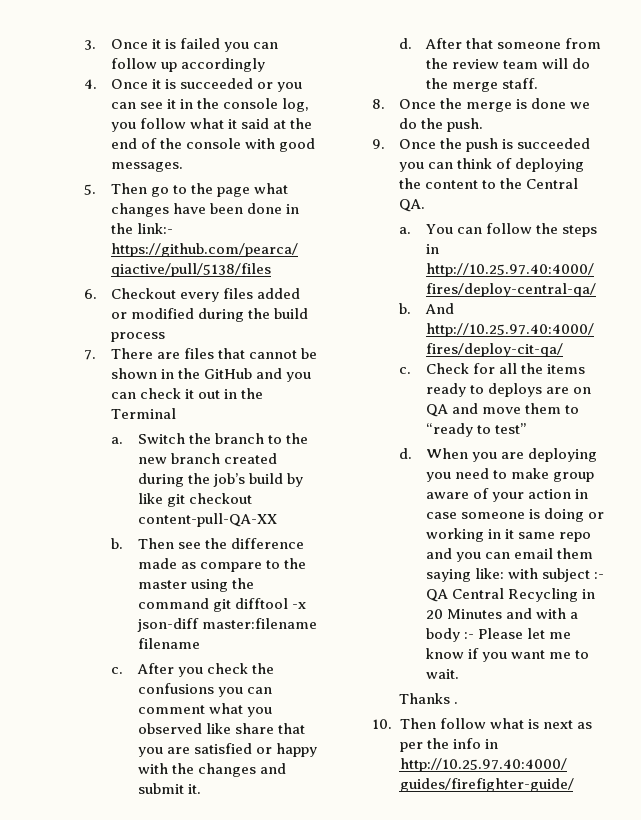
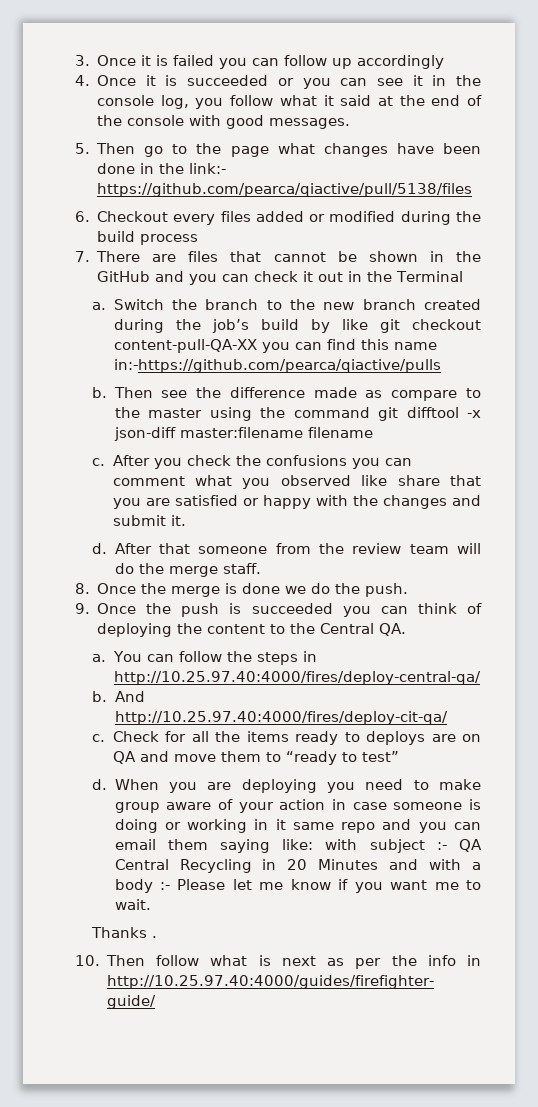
- Switch the branch to the new branch created during the job’s build by like git checkout content-pull-QA-XX
+ Switch the branch to the new branch created during the job’s build by like git checkout content-pull-QA-XX you can find this name in:-https://github.com/pearca/qiactive/pulls

